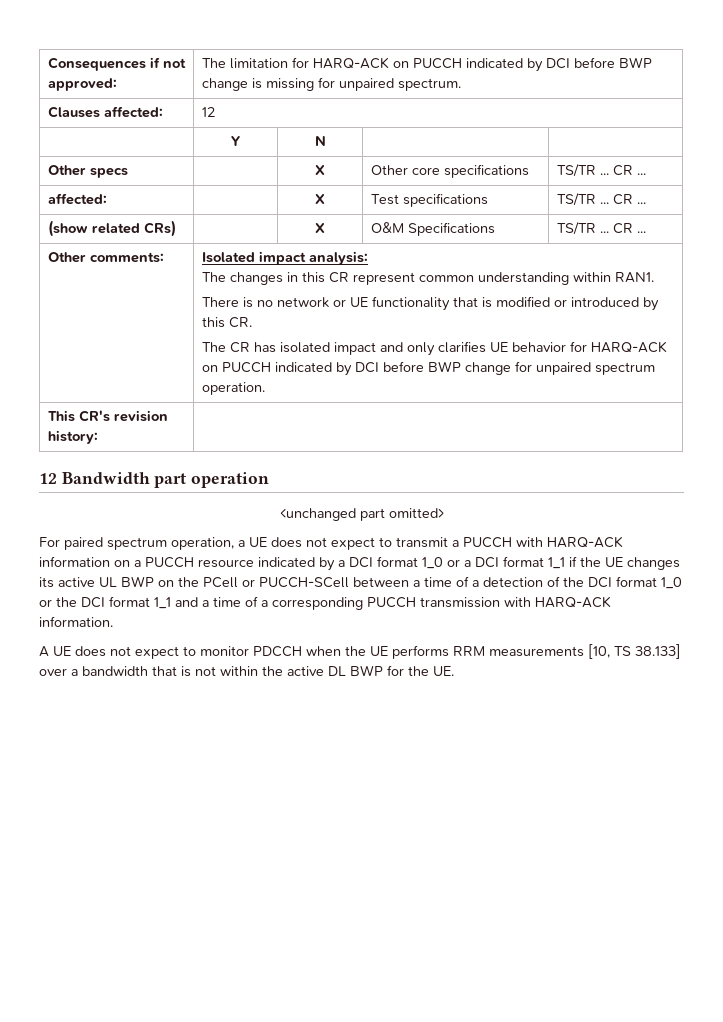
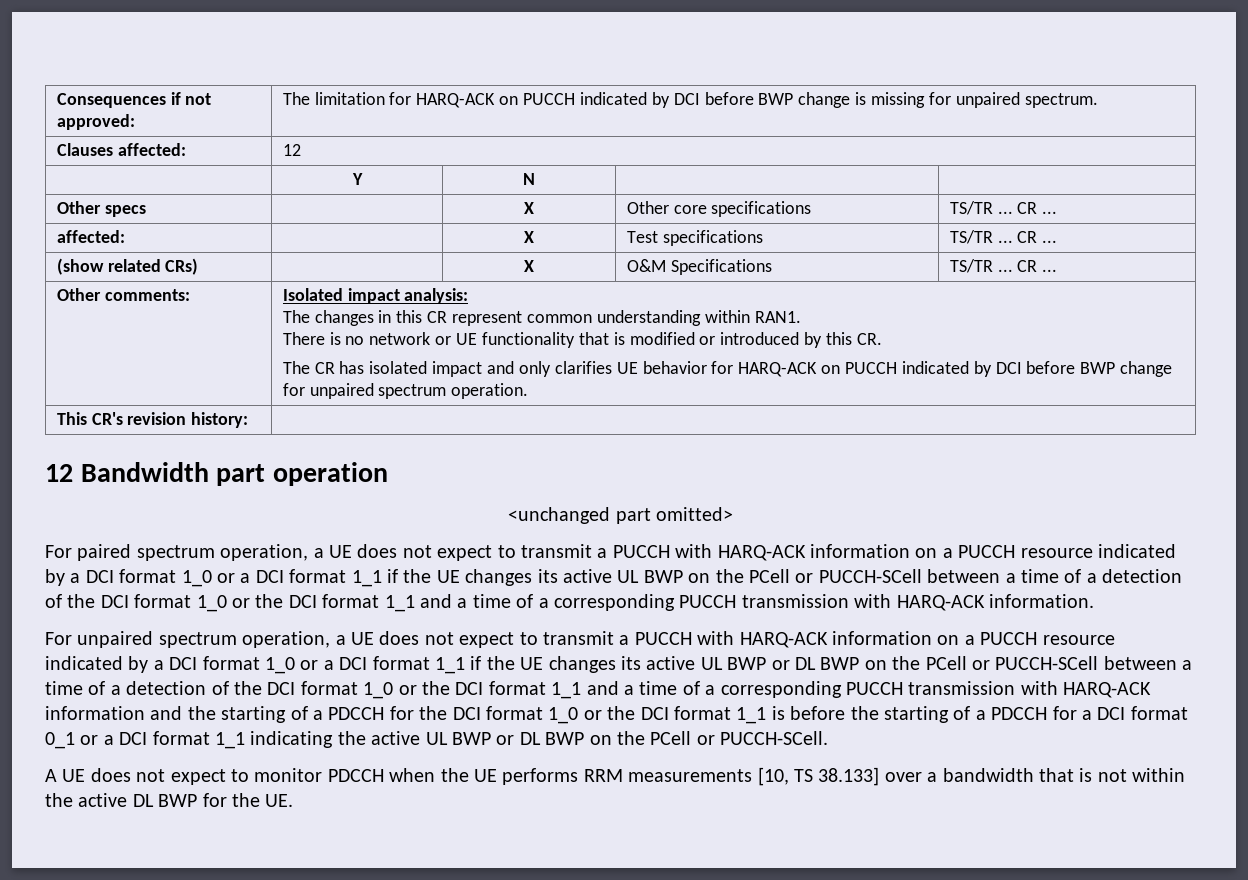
+ For unpaired spectrum operation, a UE does not expect to transmit a PUCCH with HARQ-ACK information on a PUCCH resource indicated by a DCI format 1_0 or a DCI format 1_1 if the UE changes its active UL BWP or DL BWP on the PCell or PUCCH-SCell between a time of a detection of the DCI format 1_0 or the DCI format 1_1 and a time of a corresponding PUCCH transmission with HARQ-ACK information and the starting of a PDCCH for the DCI format 1_0 or the DCI format 1_1 is before the starting of a PDCCH for a DCI format 0_1 or a DCI format 1_1 indicating the active UL BWP or DL BWP on the PCell or PUCCH-SCell.

